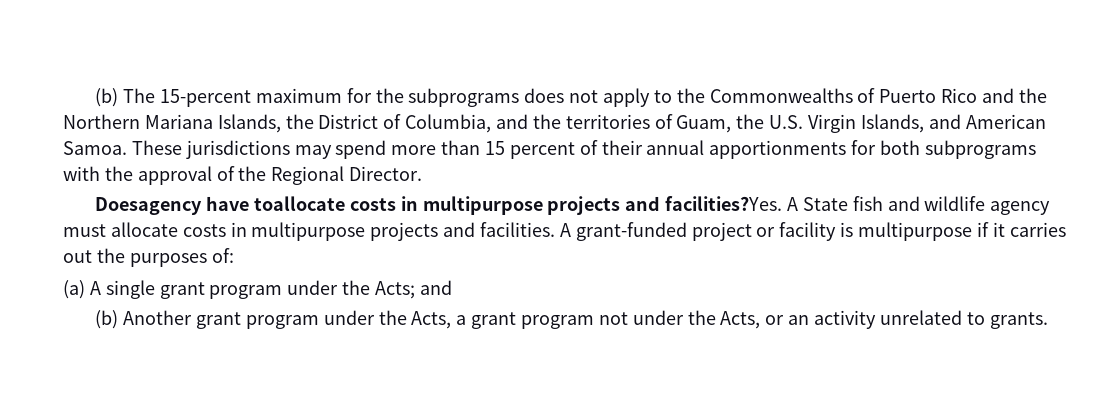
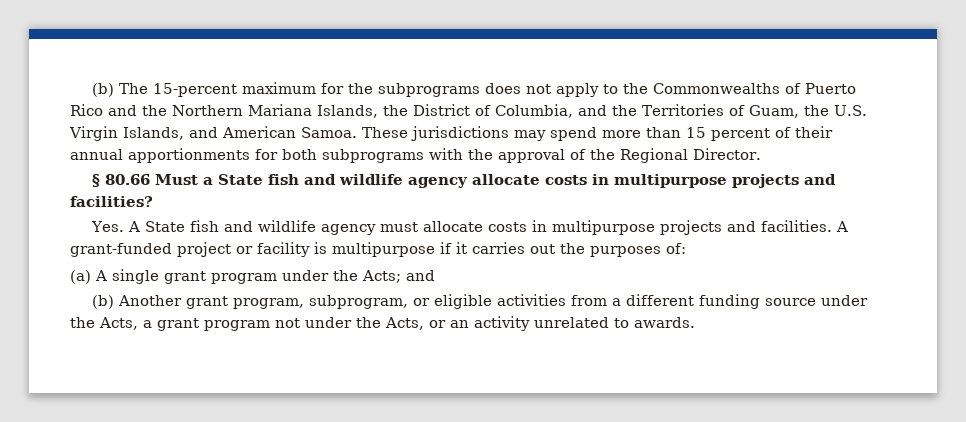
- (b) The 15-percent maximum for the subprograms does not apply to the Commonwealths of Puerto Rico and the Northern Mariana Islands, the District of Columbia, and the territories of Guam, the U.S. Virgin Islands, and American Samoa.
+ (b) The 15-percent maximum for the subprograms does not apply to the Commonwealths of Puerto Rico and the Northern Mariana Islands, the District of Columbia, and the Territories of Guam, the U.S. Virgin Islands, and American Samoa.
- Doesagency have toallocate costs in multipurpose projects and facilities?Yes. A State fish and wildlife agency must allocate costs in multipurpose projects and facilities.
+ § 80.66 Must a State fish and wildlife agency allocate costs in multipurpose projects and facilities?
+ Yes. A State fish and wildlife agency must allocate costs in multipurpose projects and facilities.
- (b) Another grant program under the Acts, a grant program not under the Acts, or an activity unrelated to grants.
+ (b) Another grant program, subprogram, or eligible activities from a different funding source under the Acts, a grant program not under the Acts, or an activity unrelated to awards.

